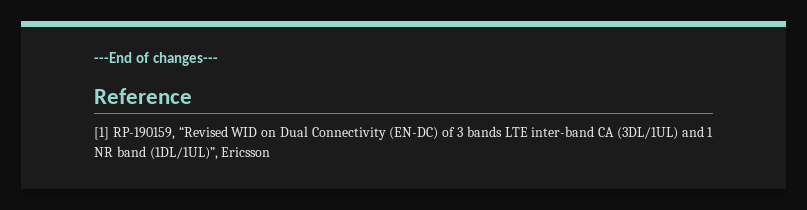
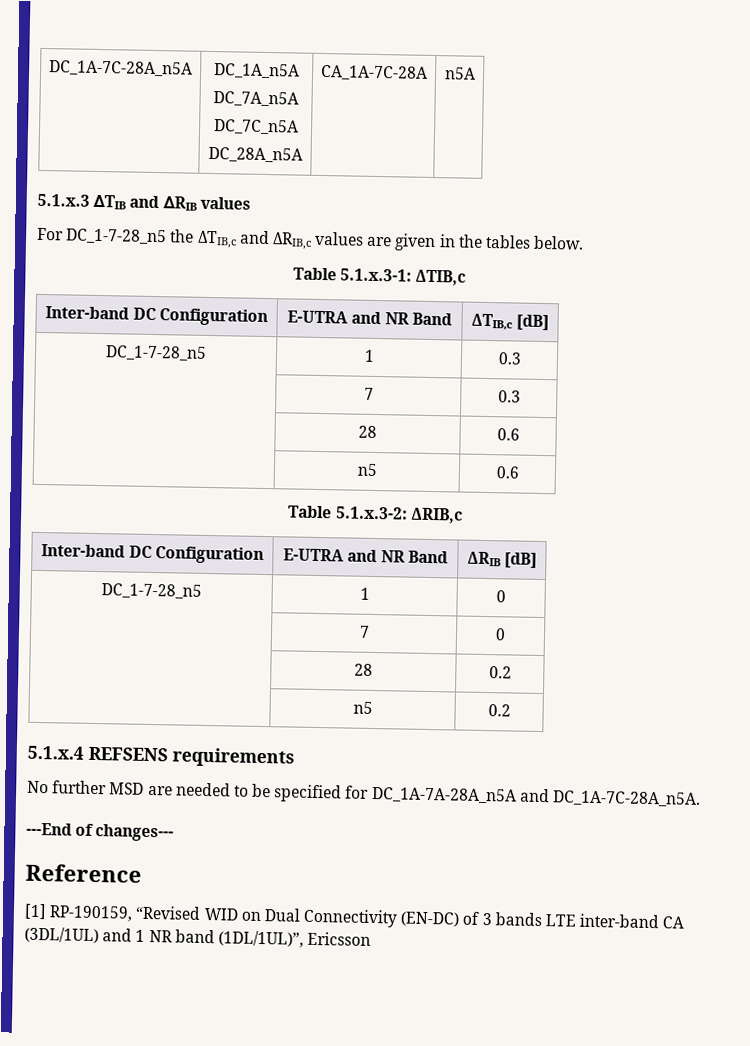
+ DC_1A-7C-28A_n5A | DC_1A_n5A
+ DC_7A_n5A
+ DC_7C_n5A
+ DC_28A_n5A | CA_1A-7C-28A | n5A
+ 5.1.x.3 ∆TIB and ∆RIB values
+ For DC_1-7-28_n5 the ΔTIB,c and ΔRIB,c values are given in the tables below.
+ Table 5.1.x.3-1: ΔTIB,c
+ Inter-band DC Configuration | E-UTRA and NR Band | ΔTIB,c [dB]
+ DC_1-7-28_n5 | 1 | 0.3
+ | 7 | 0.3
+ | 28 | 0.6
+ | n5 | 0.6
+ Table 5.1.x.3-2: ΔRIB,c
+ Inter-band DC Configuration | E-UTRA and NR Band | ΔRIB [dB]
+ DC_1-7-28_n5 | 1 | 0
+ | 7 | 0
+ | 28 | 0.2
+ | n5 | 0.2
+ 5.1.x.4 REFSENS requirements
+ No further MSD are needed to be specified for DC_1A-7A-28A_n5A and DC_1A-7C-28A_n5A.

